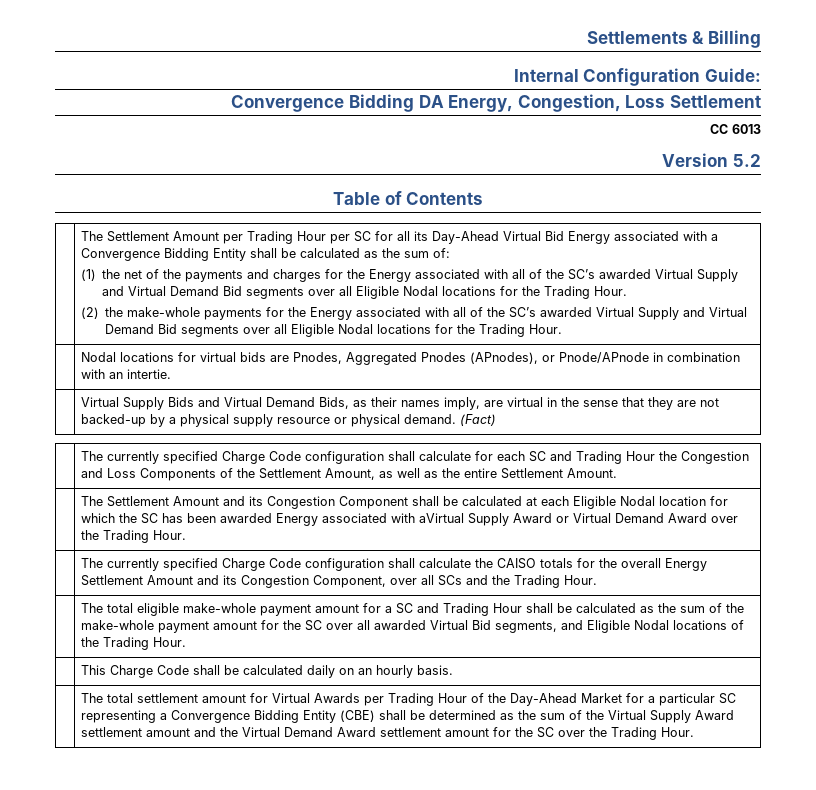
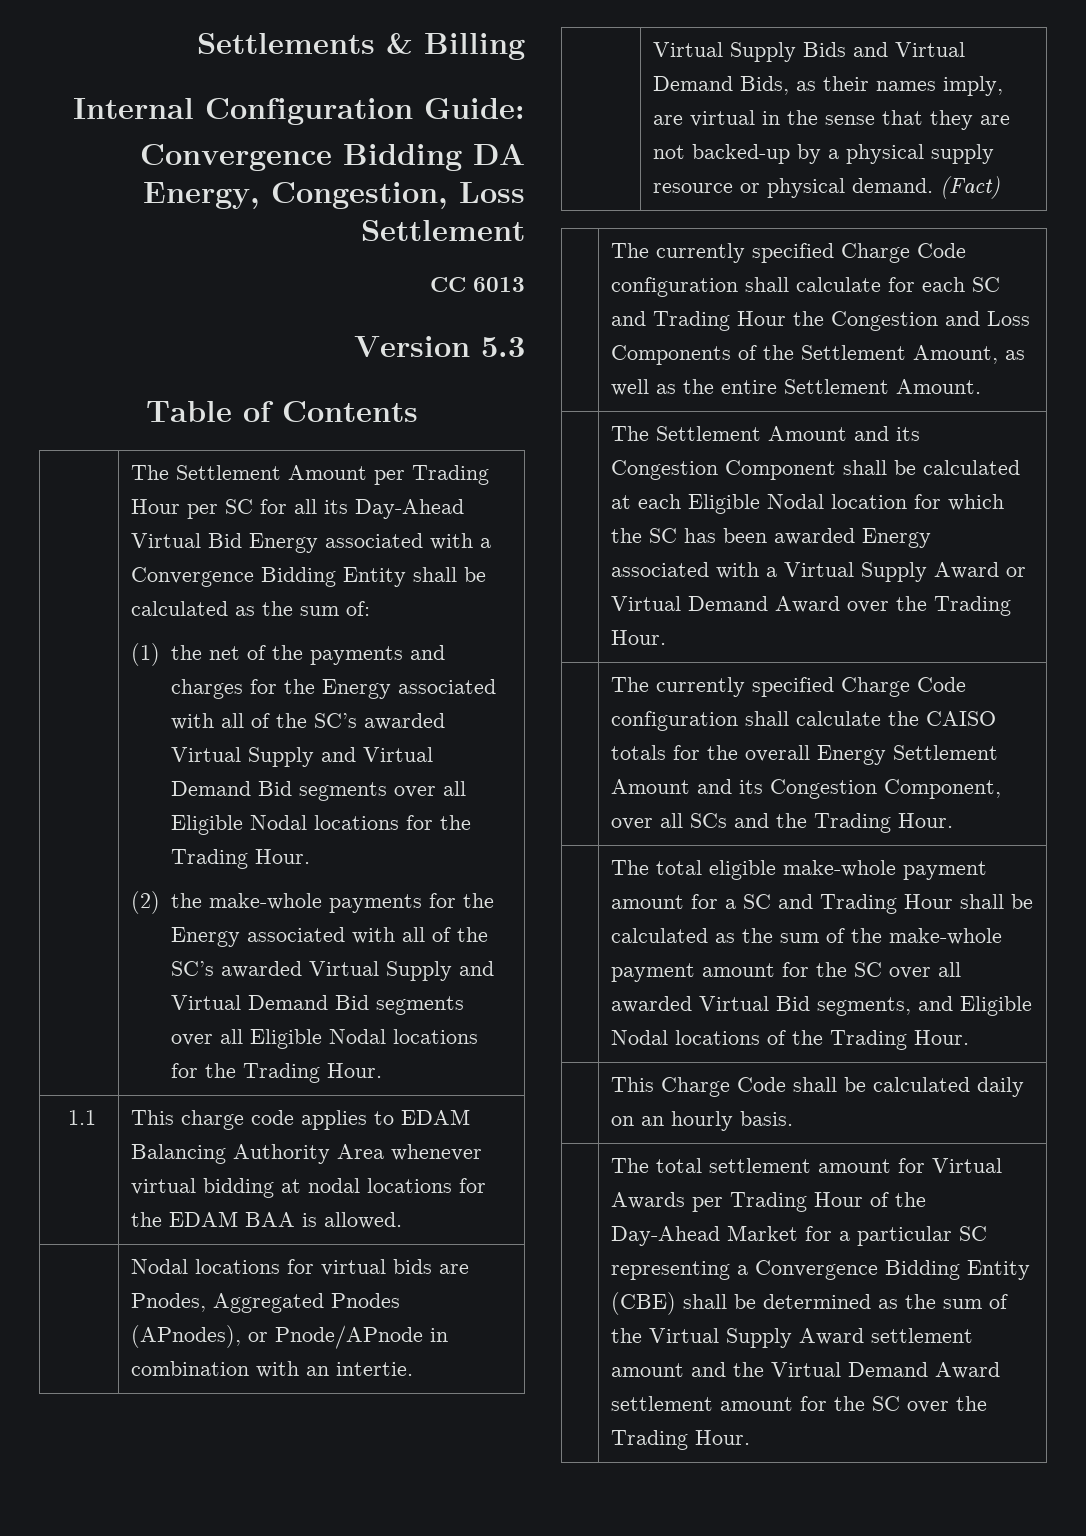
- Version 5.2
+ Version 5.3
+ 1.1 | This charge code applies to EDAM Balancing Authority Area whenever virtual bidding at nodal locations for the EDAM BAA is allowed.
- | The Settlement Amount and its Congestion Component shall be calculated at each Eligible Nodal location for which the SC has been awarded Energy associated with aVirtual Supply Award or Virtual Demand Award over the Trading Hour.
+ | The Settlement Amount and its Congestion Component shall be calculated at each Eligible Nodal location for which the SC has been awarded Energy associated with a Virtual Supply Award or Virtual Demand Award over the Trading Hour.

